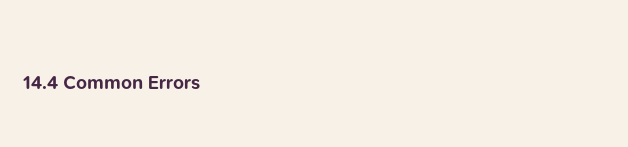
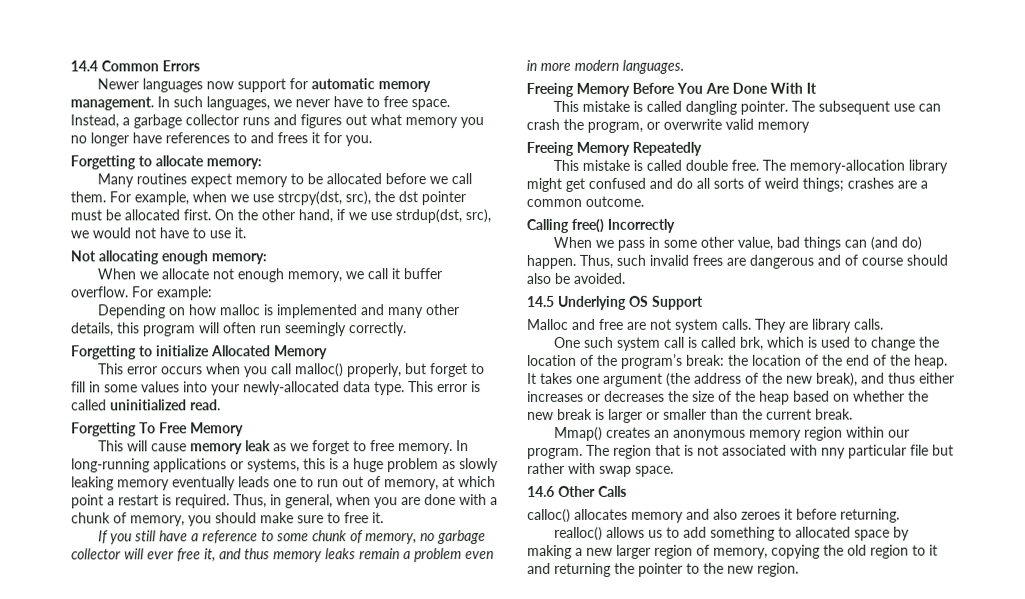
+ Newer languages now support for automatic memory management. In such languages, we never have to free space. Instead, a garbage collector runs and figures out what memory you no longer have references to and frees it for you.
+ Forgetting to allocate memory:
+ Many routines expect memory to be allocated before we call them. For example, when we use strcpy(dst, src), the dst pointer must be allocated first. On the other hand, if we use strdup(dst, src), we would not have to use it.
+ Not allocating enough memory:
+ When we allocate not enough memory, we call it buffer overflow. For example:
+ Depending on how malloc is implemented and many other details, this program will often run seemingly correctly.
+ Forgetting to initialize Allocated Memory
+ This error occurs when you call malloc() properly, but forget to fill in some values into your newly-allocated data type. This error is called uninitialized read.
+ Forgetting To Free Memory
+ This will cause memory leak as we forget to free memory. In long-running applications or systems, this is a huge problem as slowly leaking memory eventually leads one to run out of memory, at which point a restart is required. Thus, in general, when you are done with a chunk of memory, you should make sure to free it.
+ If you still have a reference to some chunk of memory, no garbage collector will ever free it, and thus memory leaks remain a problem even in more modern languages.
+ Freeing Memory Before You Are Done With It
+ This mistake is called dangling pointer. The subsequent use can crash the program, or overwrite valid memory
+ Freeing Memory Repeatedly
+ This mistake is called double free. The memory-allocation library might get confused and do all sorts of weird things; crashes are a common outcome.
+ Calling free() Incorrectly
+ When we pass in some other value, bad things can (and do) happen. Thus, such invalid frees are dangerous and of course should also be avoided.
+ 14.5 Underlying OS Support
+ Malloc and free are not system calls. They are library calls.
+ One such system call is called brk, which is used to change the location of the program’s break: the location of the end of the heap. It takes one argument (the address of the new break), and thus either increases or decreases the size of the heap based on whether the new break is larger or smaller than the current break.
+ Mmap() creates an anonymous memory region within our program. The region that is not associated with nny particular file but rather with swap space.
+ 14.6 Other Calls
+ calloc() allocates memory and also zeroes it before returning.
+ realloc() allows us to add something to allocated space by making a new larger region of memory, copying the old region to it and returning the pointer to the new region.

